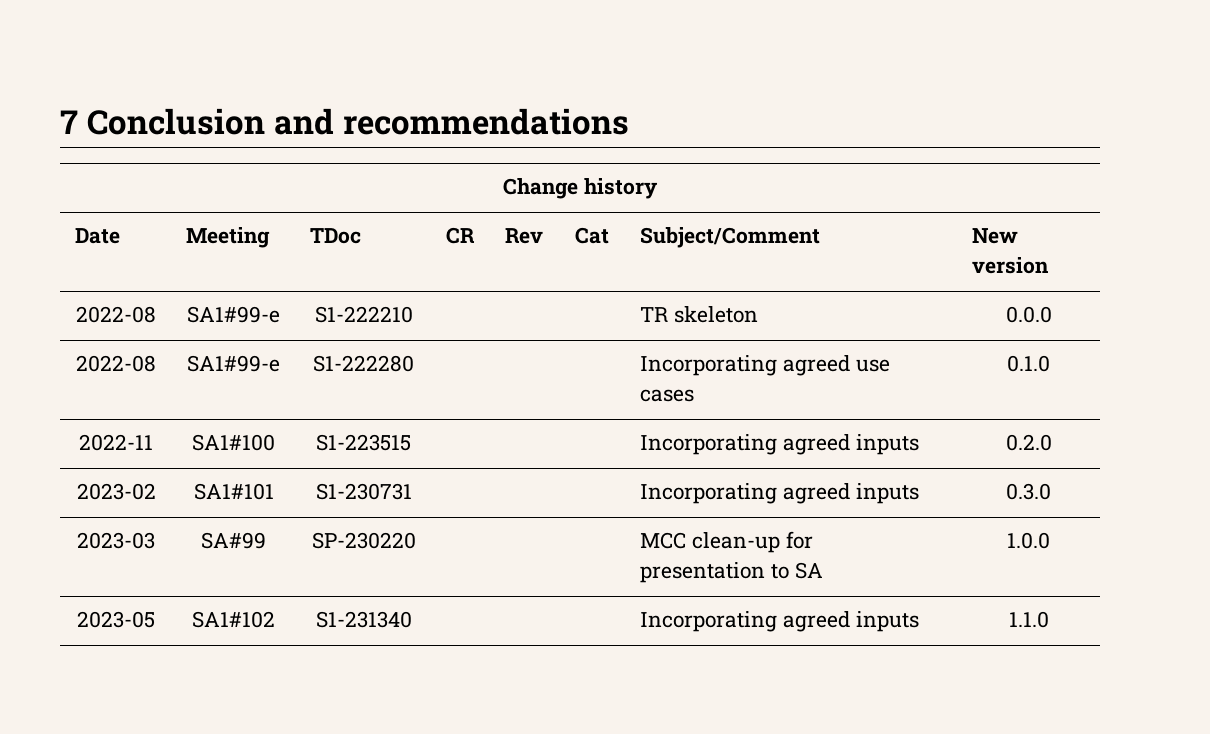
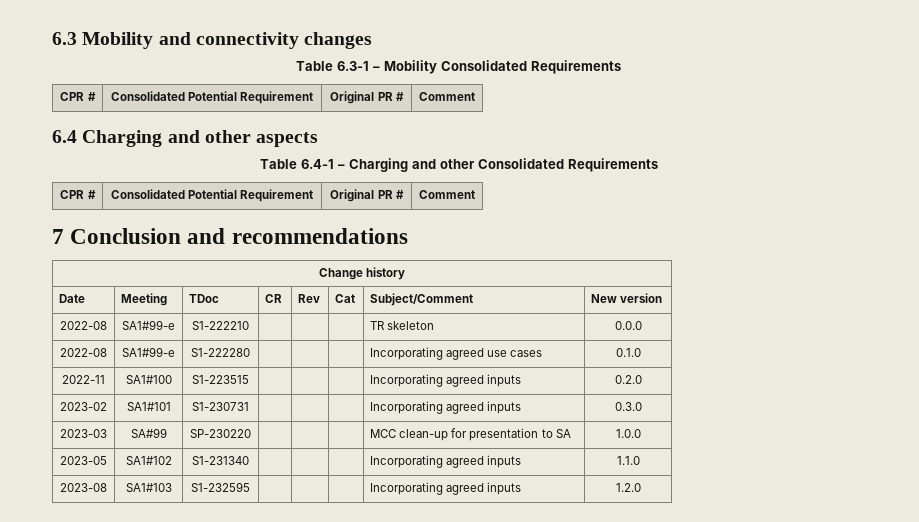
+ 6.3 Mobility and connectivity changes
+ Table 6.3-1 – Mobility Consolidated Requirements
+ CPR # | Consolidated Potential Requirement | Original PR # | Comment
+ 6.4 Charging and other aspects
+ Table 6.4-1 – Charging and other Consolidated Requirements
+ CPR # | Consolidated Potential Requirement | Original PR # | Comment
+ 2023-08 | SA1#103 | S1-232595 | | | | Incorporating agreed inputs | 1.2.0

